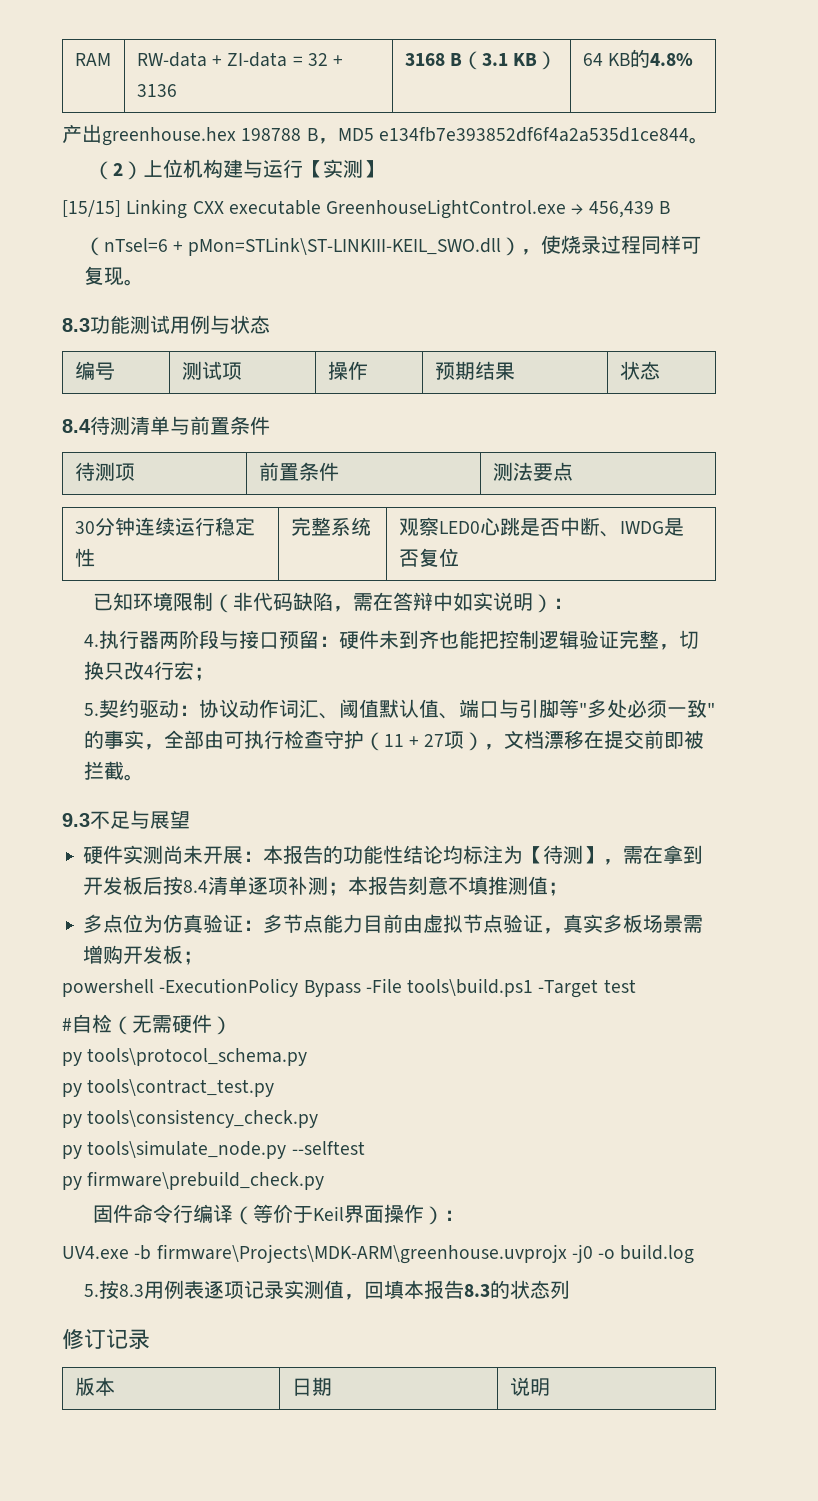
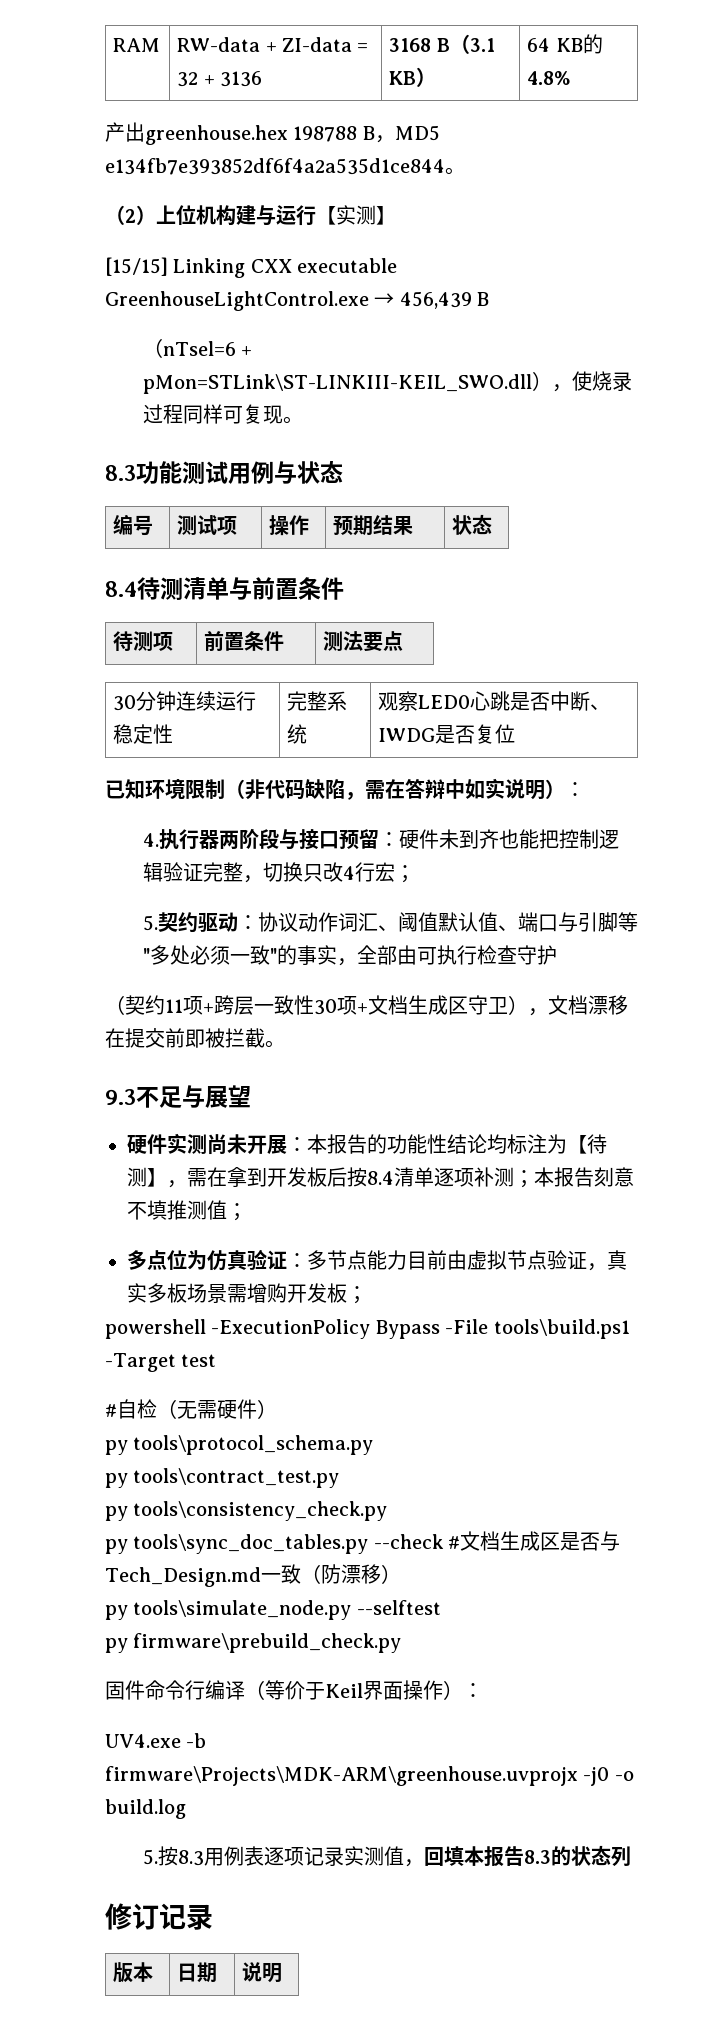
- 5.契约驱动：协议动作词汇、阈值默认值、端口与引脚等"多处必须一致"的事实，全部由可执行检查守护（11 + 27项），文档漂移在提交前即被拦截。
+ 5.契约驱动：协议动作词汇、阈值默认值、端口与引脚等"多处必须一致"的事实，全部由可执行检查守护
+ （契约11项+跨层一致性30项+文档生成区守卫），文档漂移在提交前即被拦截。
+ py tools\sync_doc_tables.py --check #文档生成区是否与Tech_Design.md一致（防漂移）

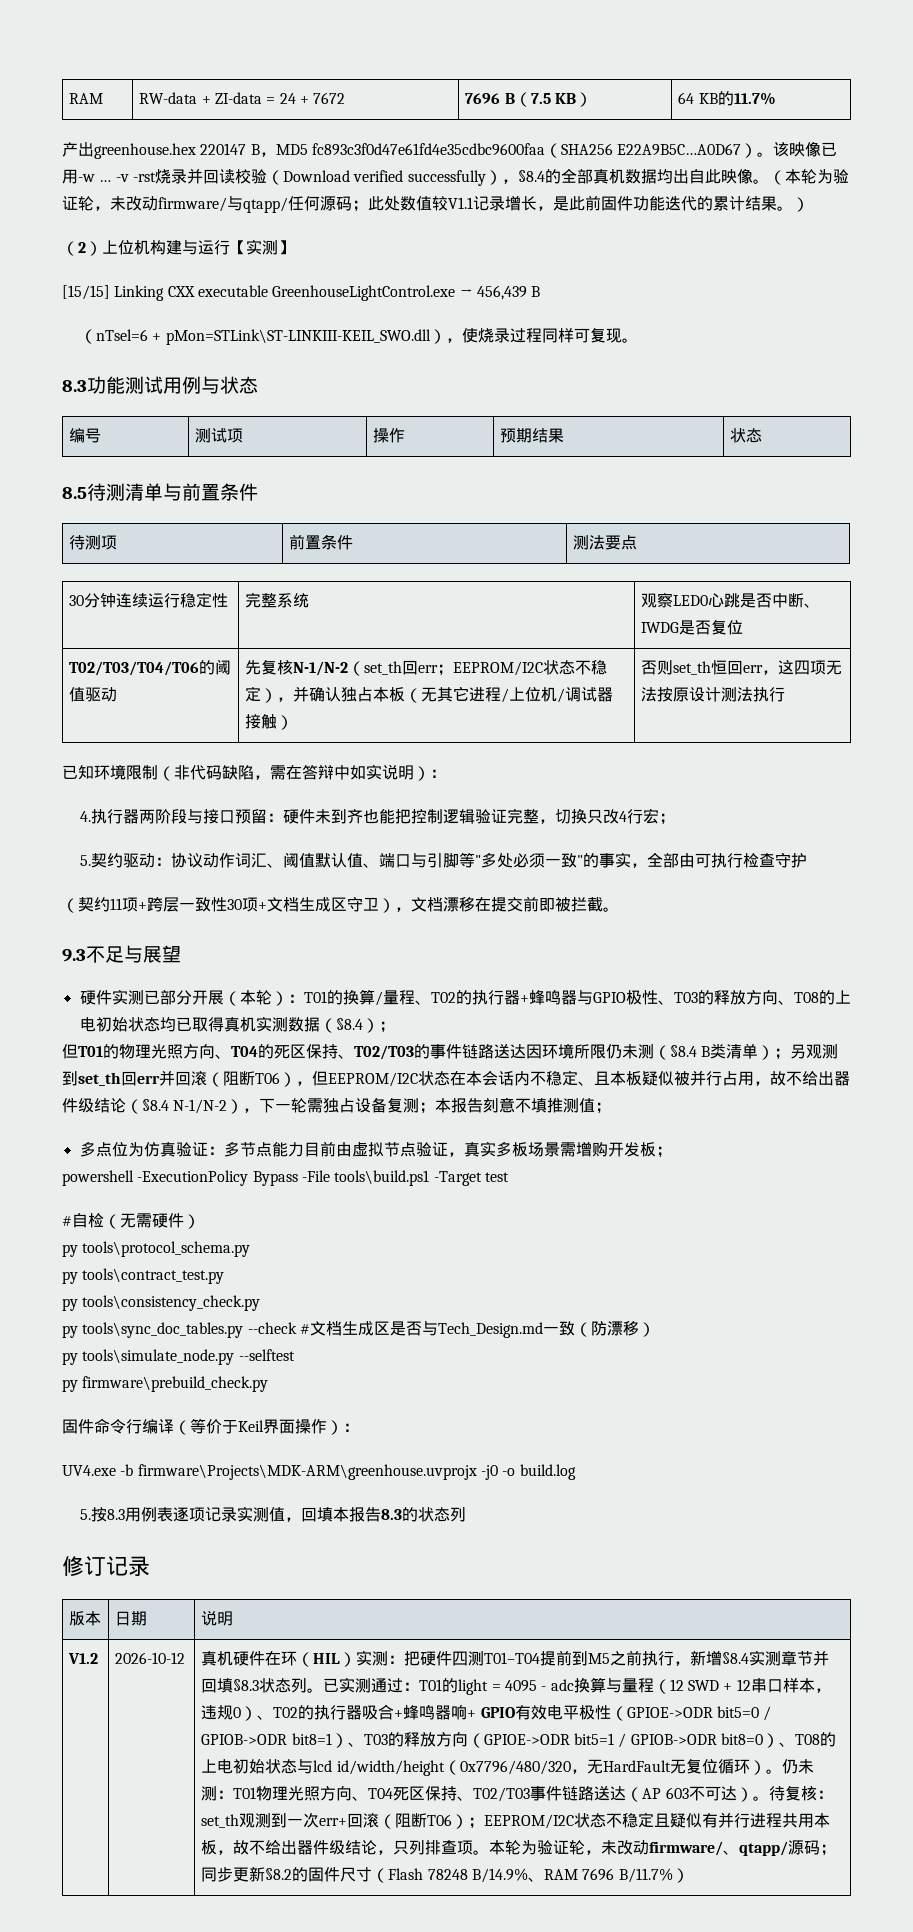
- RAM | RW-data + ZI-data = 32 + 3136 | 3168 B（3.1 KB） | 64 KB的4.8%
+ RAM | RW-data + ZI-data = 24 + 7672 | 7696 B（7.5 KB） | 64 KB的11.7%
- 产出greenhouse.hex 198788 B，MD5 e134fb7e393852df6f4a2a535d1ce844。
+ 产出greenhouse.hex 220147 B，MD5 fc893c3f0d47e61fd4e35cdbc9600faa（SHA256 E22A9B5C…A0D67）。该映像已用-w … -v -rst烧录并回读校验（Download verified successfully），§8.4的全部真机数据均出自此映像。（本轮为验证轮，未改动firmware/与qtapp/任何源码；此处数值较V1.1记录增长，是此前固件功能迭代的累计结果。）
- 8.4待测清单与前置条件
+ 8.5待测清单与前置条件
+ T02/T03/T04/T06的阈值驱动 | 先复核N-1/N-2（set_th回err；EEPROM/I2C状态不稳定），并确认独占本板（无其它进程/上位机/调试器接触） | 否则set_th恒回err，这四项无法按原设计测法执行
- 硬件实测尚未开展：本报告的功能性结论均标注为【待测】，需在拿到开发板后按8.4清单逐项补测；本报告刻意不填推测值；
+ 硬件实测已部分开展（本轮）：T01的换算/量程、T02的执行器+蜂鸣器与GPIO极性、T03的释放方向、T08的上电初始状态均已取得真机实测数据（§8.4）；
+ 但T01的物理光照方向、T04的死区保持、T02/T03的事件链路送达因环境所限仍未测（§8.4 B类清单）；另观测到set_th回err并回滚（阻断T06），但EEPROM/I2C状态在本会话内不稳定、且本板疑似被并行占用，故不给出器件级结论（§8.4 N-1/N-2），下一轮需独占设备复测；本报告刻意不填推测值；
+ V1.2 | 2026-10-12 | 真机硬件在环（HIL）实测：把硬件四测T01–T04提前到M5之前执行，新增§8.4实测章节并回填§8.3状态列。已实测通过：T01的light = 4095 - adc换算与量程（12 SWD + 12串口样本，违规0）、T02的执行器吸合+蜂鸣器响+ GPIO有效电平极性（GPIOE->ODR bit5=0 / GPIOB->ODR bit8=1）、T03的释放方向（GPIOE->ODR bit5=1 / GPIOB->ODR bit8=0）、T08的上电初始状态与lcd id/width/height（0x7796/480/320，无HardFault无复位循环）。仍未测：T01物理光照方向、T04死区保持、T02/T03事件链路送达（AP 603不可达）。待复核：set_th观测到一次err+回滚（阻断T06）；EEPROM/I2C状态不稳定且疑似有并行进程共用本板，故不给出器件级结论，只列排查项。本轮为验证轮，未改动firmware/、qtapp/源码；同步更新§8.2的固件尺寸（Flash 78248 B/14.9%、RAM 7696 B/11.7%）

